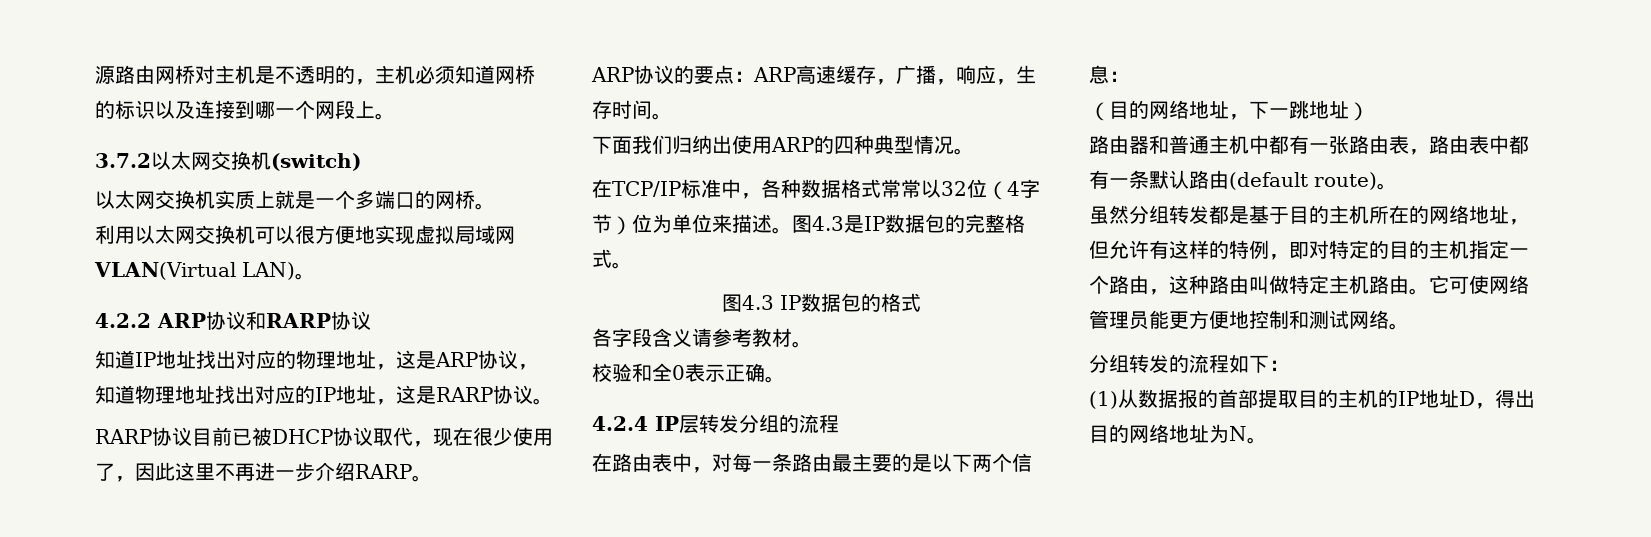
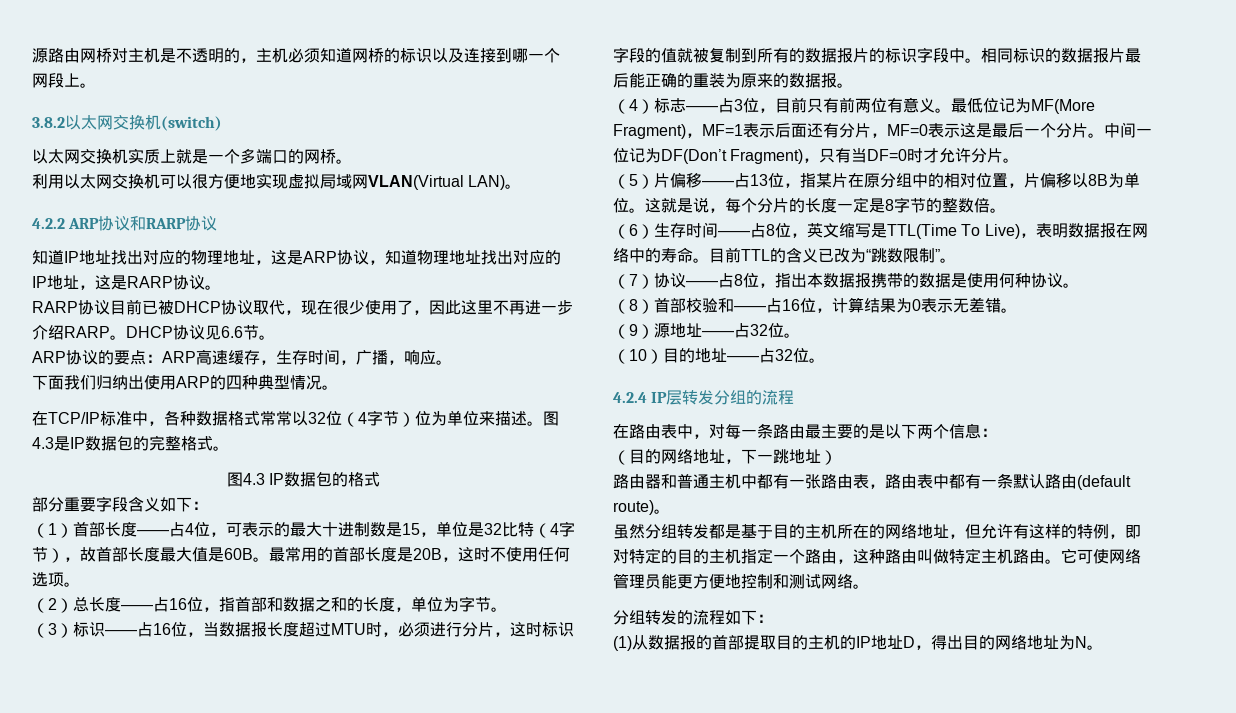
- 3.7.2以太网交换机(switch)
+ 3.8.2以太网交换机(switch)
+ DHCP协议见6.6节。
- ARP协议的要点：ARP高速缓存，广播，响应，生存时间。
+ ARP协议的要点：ARP高速缓存，生存时间，广播，响应。
- 各字段含义请参考教材。
- 校验和全0表示正确。
+ 部分重要字段含义如下：
+ （1）首部长度——占4位，可表示的最大十进制数是15，单位是32比特（4字节），故首部长度最大值是60B。最常用的首部长度是20B，这时不使用任何选项。
+ （2）总长度——占16位，指首部和数据之和的长度，单位为字节。
+ （3）标识——占16位，当数据报长度超过MTU时，必须进行分片，这时标识字段的值就被复制到所有的数据报片的标识字段中。相同标识的数据报片最后能正确的重装为原来的数据报。
+ （4）标志——占3位，目前只有前两位有意义。最低位记为MF(More Fragment)，MF=1表示后面还有分片，MF=0表示这是最后一个分片。中间一位记为DF(Don’t Fragment)，只有当DF=0时才允许分片。
+ （5）片偏移——占13位，指某片在原分组中的相对位置，片偏移以8B为单位。这就是说，每个分片的长度一定是8字节的整数倍。
+ （6）生存时间——占8位，英文缩写是TTL(Time To Live)，表明数据报在网络中的寿命。目前TTL的含义已改为“跳数限制”。
+ （7）协议——占8位，指出本数据报携带的数据是使用何种协议。
+ （8）首部校验和——占16位，计算结果为0表示无差错。
+ （9）源地址——占32位。
+ （10）目的地址——占32位。

